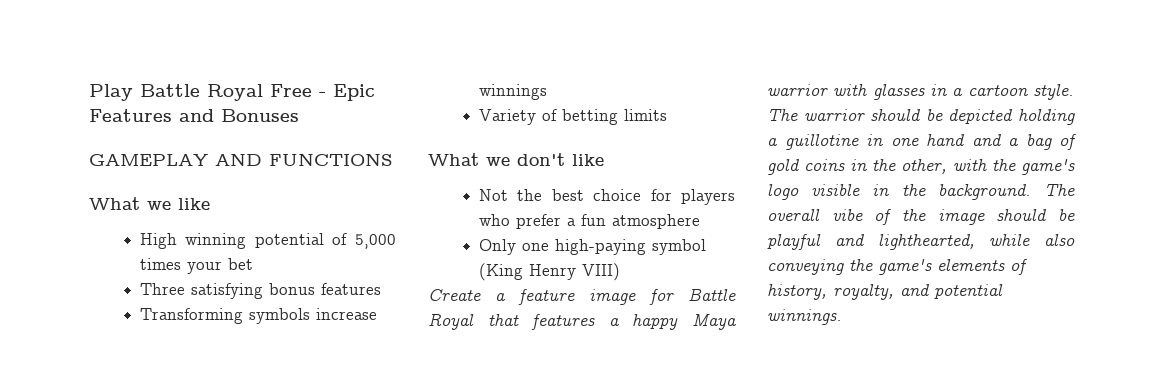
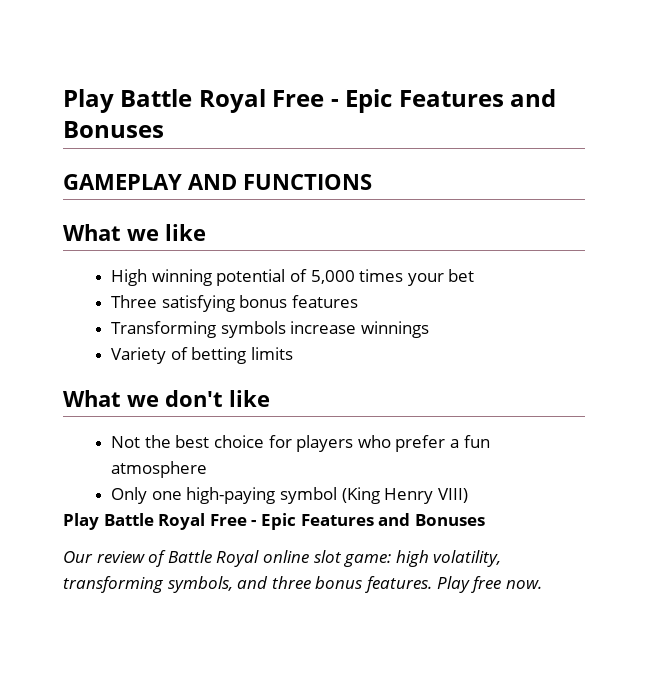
  Only one high-paying symbol (King Henry VIII)
- Create a feature image for Battle Royal that features a happy Maya warrior with glasses in a cartoon style. The warrior should be depicted holding a guillotine in one hand and a bag of gold coins in the other, with the game's logo visible in the background. The overall vibe of the image should be playful and lighthearted, while also conveying the game's elements of history, royalty, and potential winnings.
+ Play Battle Royal Free - Epic Features and Bonuses
+ Our review of Battle Royal online slot game: high volatility, transforming symbols, and three bonus features. Play free now.

